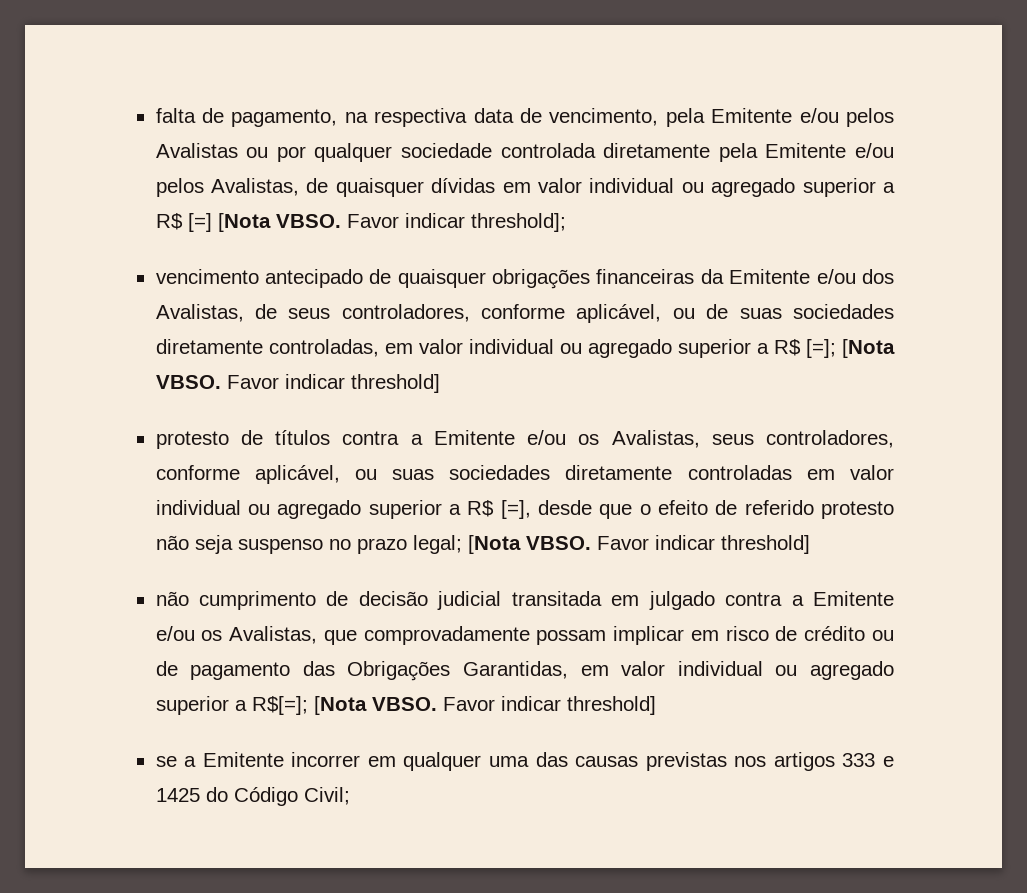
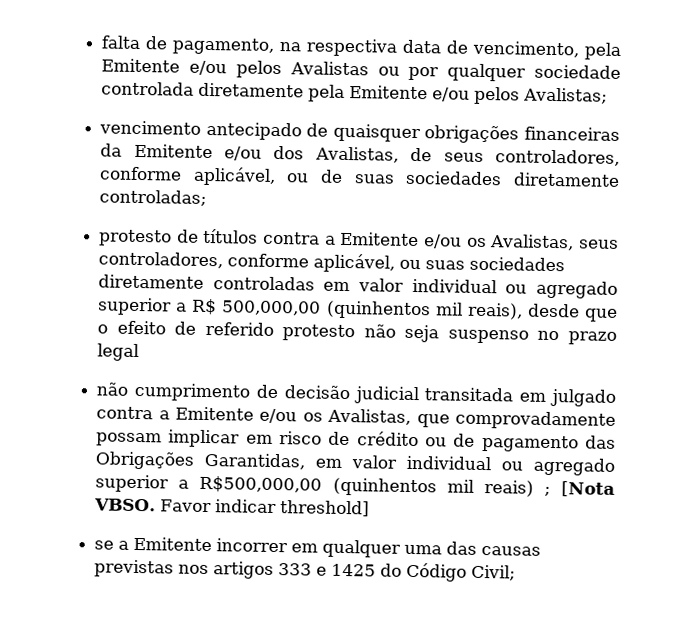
- falta de pagamento, na respectiva data de vencimento, pela Emitente e/ou pelos Avalistas ou por qualquer sociedade controlada diretamente pela Emitente e/ou pelos Avalistas, de quaisquer dívidas em valor individual ou agregado superior a R$ [=] [Nota VBSO. Favor indicar threshold];
+ falta de pagamento, na respectiva data de vencimento, pela Emitente e/ou pelos Avalistas ou por qualquer sociedade controlada diretamente pela Emitente e/ou pelos Avalistas;
- vencimento antecipado de quaisquer obrigações financeiras da Emitente e/ou dos Avalistas, de seus controladores, conforme aplicável, ou de suas sociedades diretamente controladas, em valor individual ou agregado superior a R$ [=]; [Nota VBSO. Favor indicar threshold]
+ vencimento antecipado de quaisquer obrigações financeiras da Emitente e/ou dos Avalistas, de seus controladores, conforme aplicável, ou de suas sociedades diretamente controladas;
- protesto de títulos contra a Emitente e/ou os Avalistas, seus controladores, conforme aplicável, ou suas sociedades diretamente controladas em valor individual ou agregado superior a R$ [=], desde que o efeito de referido protesto não seja suspenso no prazo legal; [Nota VBSO. Favor indicar threshold]
+ protesto de títulos contra a Emitente e/ou os Avalistas, seus controladores, conforme aplicável, ou suas sociedades diretamente controladas em valor individual ou agregado superior a R$ 500,000,00 (quinhentos mil reais), desde que o efeito de referido protesto não seja suspenso no prazo legal
- não cumprimento de decisão judicial transitada em julgado contra a Emitente e/ou os Avalistas, que comprovadamente possam implicar em risco de crédito ou de pagamento das Obrigações Garantidas, em valor individual ou agregado superior a R$[=]; [Nota VBSO.
+ não cumprimento de decisão judicial transitada em julgado contra a Emitente e/ou os Avalistas, que comprovadamente possam implicar em risco de crédito ou de pagamento das Obrigações Garantidas, em valor individual ou agregado superior a R$500,000,00 (quinhentos mil reais) ; [Nota VBSO.

